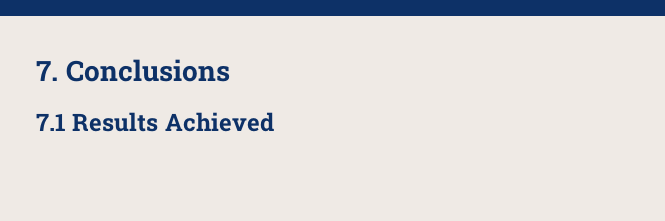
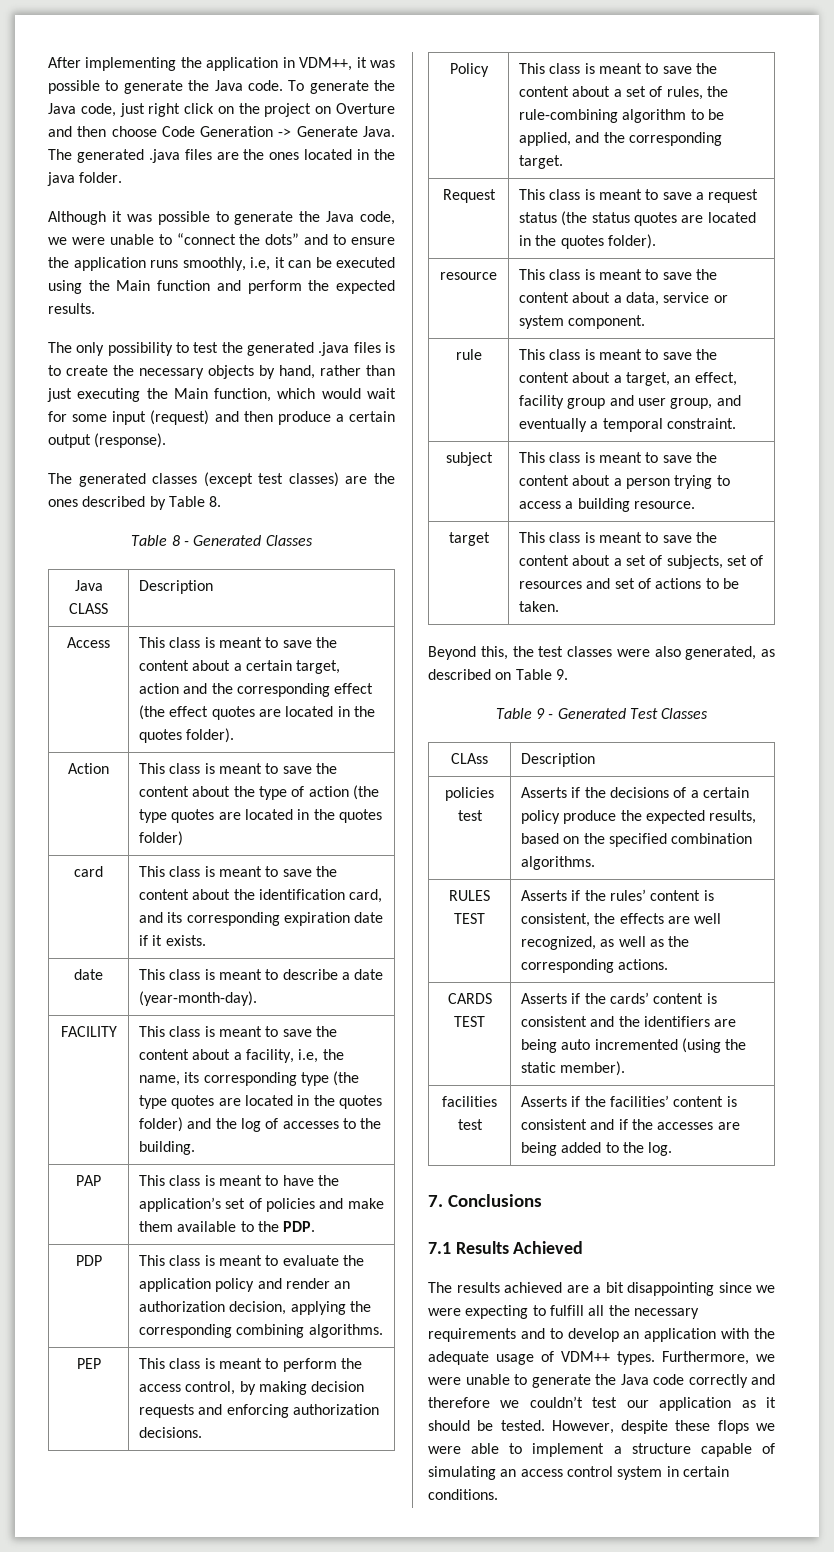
+ After implementing the application in VDM++, it was possible to generate the Java code. To generate the Java code, just right click on the project on Overture and then choose Code Generation -> Generate Java. The generated .java files are the ones located in the java folder.
+ Although it was possible to generate the Java code, we were unable to “connect the dots” and to ensure the application runs smoothly, i.e, it can be executed using the Main function and perform the expected results.
+ The only possibility to test the generated .java files is to create the necessary objects by hand, rather than just executing the Main function, which would wait for some input (request) and then produce a certain output (response).
+ The generated classes (except test classes) are the ones described by Table 8.
+ Table 8 - Generated Classes
+ Java CLASS | Description
+ Access | This class is meant to save the content about a certain target, action and the corresponding effect (the effect quotes are located in the quotes folder).
+ Action | This class is meant to save the content about the type of action (the type quotes are located in the quotes folder)
+ card | This class is meant to save the content about the identification card, and its corresponding expiration date if it exists.
+ date | This class is meant to describe a date (year-month-day).
+ FACILITY | This class is meant to save the content about a facility, i.e, the name, its corresponding type (the type quotes are located in the quotes folder) and the log of accesses to the building.
+ PAP | This class is meant to have the application’s set of policies and make them available to the PDP.
+ PDP | This class is meant to evaluate the application policy and render an authorization decision, applying the corresponding combining algorithms.
+ PEP | This class is meant to perform the access control, by making decision requests and enforcing authorization decisions.
+ Policy | This class is meant to save the content about a set of rules, the rule-combining algorithm to be applied, and the corresponding target.
+ Request | This class is meant to save a request status (the status quotes are located in the quotes folder).
+ resource | This class is meant to save the content about a data, service or system component.
+ rule | This class is meant to save the content about a target, an effect, facility group and user group, and eventually a temporal constraint.
+ subject | This class is meant to save the content about a person trying to access a building resource.
+ target | This class is meant to save the content about a set of subjects, set of resources and set of actions to be taken.
+ Beyond this, the test classes were also generated, as described on Table 9.
+ Table 9 - Generated Test Classes
+ CLAss | Description
+ policies test | Asserts if the decisions of a certain policy produce the expected results, based on the specified combination algorithms.
+ RULES TEST | Asserts if the rules’ content is consistent, the effects are well recognized, as well as the corresponding actions.
+ CARDS TEST | Asserts if the cards’ content is consistent and the identifiers are being auto incremented (using the static member).
+ facilities test | Asserts if the facilities’ content is consistent and if the accesses are being added to the log.
+ The results achieved are a bit disappointing since we were expecting to fulfill all the necessary requirements and to develop an application with the adequate usage of VDM++ types. Furthermore, we were unable to generate the Java code correctly and therefore we couldn’t test our application as it should be tested. However, despite these flops we were able to implement a structure capable of simulating an access control system in certain conditions.

